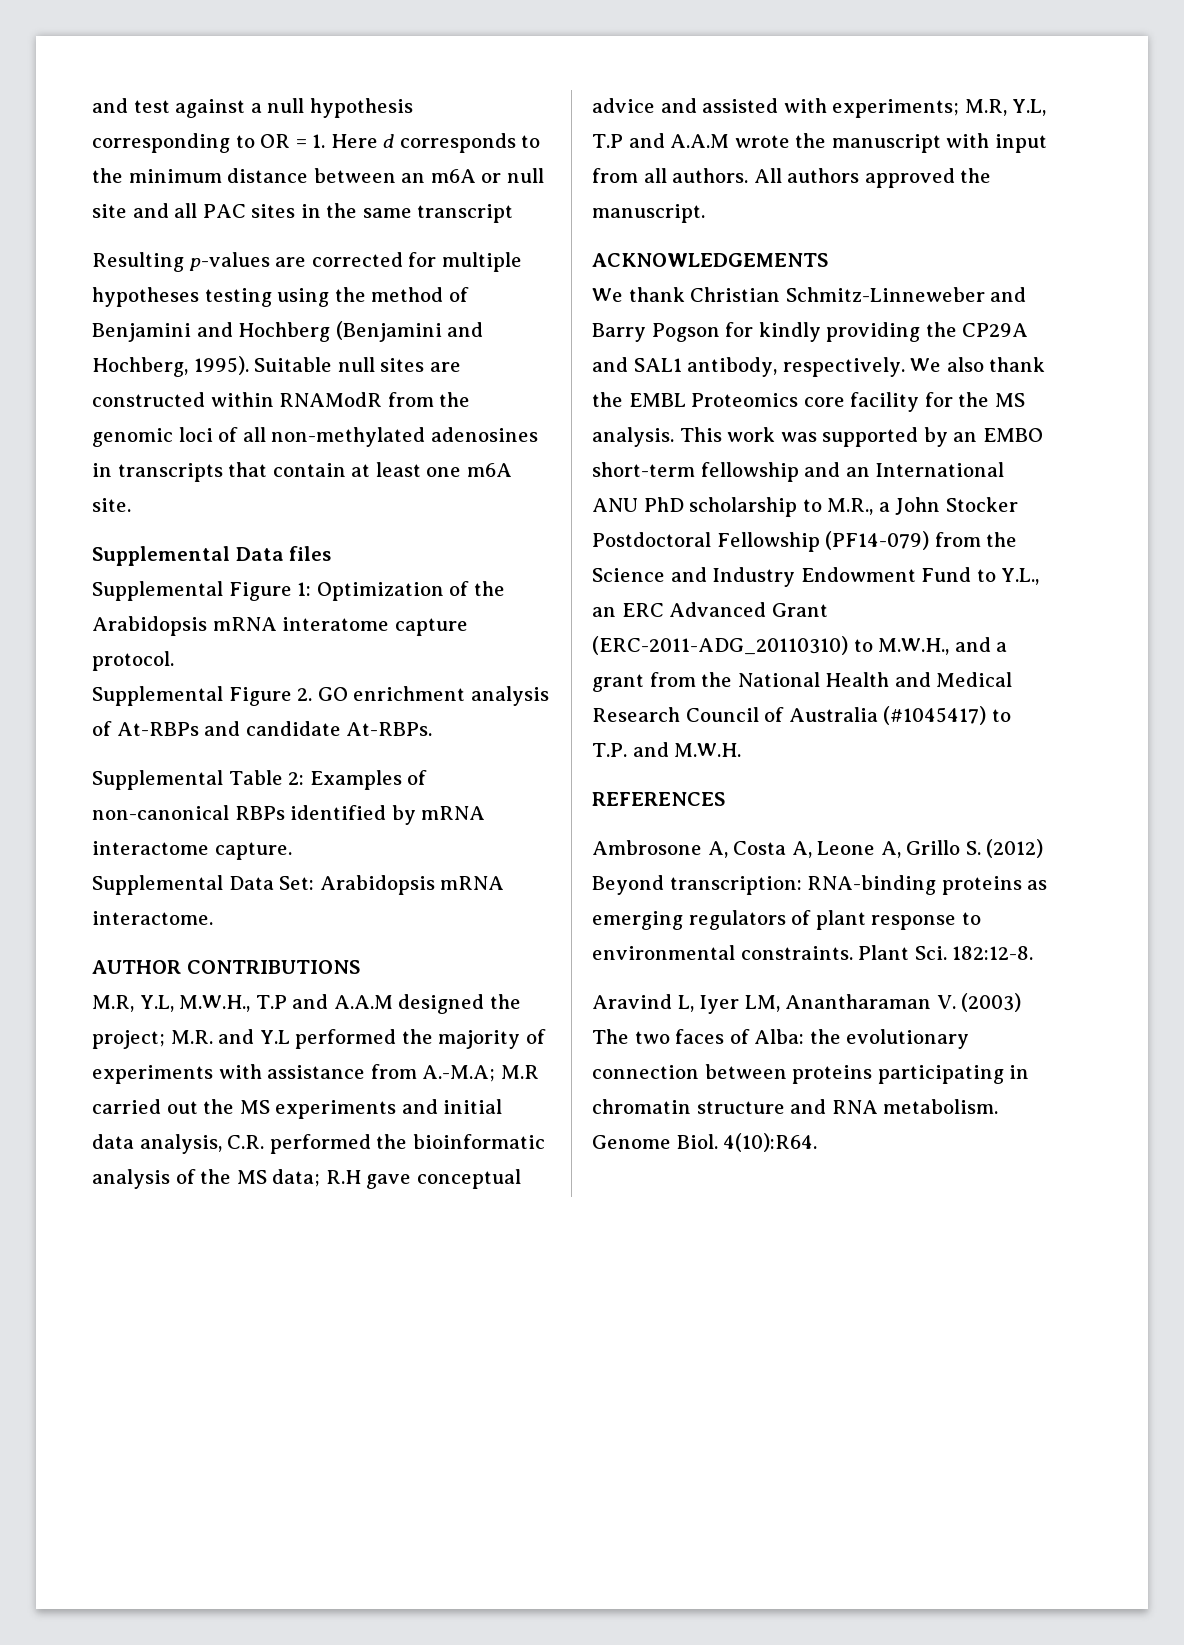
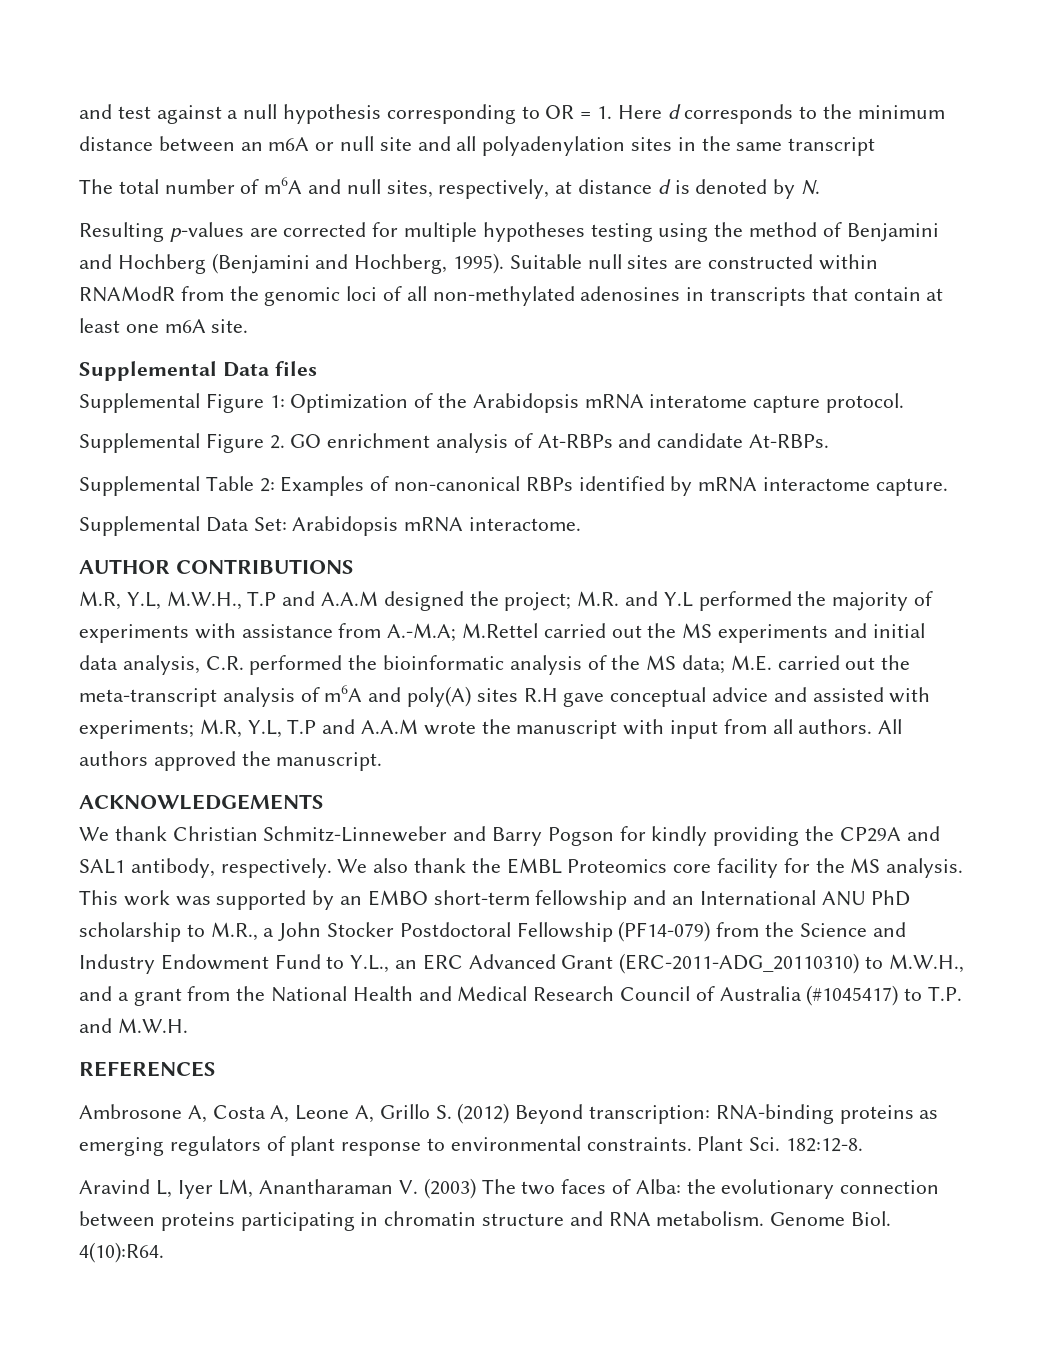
- and test against a null hypothesis corresponding to OR = 1. Here d corresponds to the minimum distance between an m6A or null site and all PAC sites in the same transcript
+ and test against a null hypothesis corresponding to OR = 1. Here d corresponds to the minimum distance between an m6A or null site and all polyadenylation sites in the same transcript
+ The total number of m6A and null sites, respectively, at distance d is denoted by N.
- M.R, Y.L, M.W.H., T.P and A.A.M designed the project; M.R. and Y.L performed the majority of experiments with assistance from A.-M.A; M.R carried out the MS experiments and initial data analysis, C.R. performed the bioinformatic analysis of the MS data; R.H gave conceptual advice and assisted with experiments; M.R, Y.L, T.P and A.A.M wrote the manuscript with input from all authors.
+ M.R, Y.L, M.W.H., T.P and A.A.M designed the project; M.R. and Y.L performed the majority of experiments with assistance from A.-M.A; M.Rettel carried out the MS experiments and initial data analysis, C.R. performed the bioinformatic analysis of the MS data; M.E. carried out the meta-transcript analysis of m6A and poly(A) sites R.H gave conceptual advice and assisted with experiments; M.R, Y.L, T.P and A.A.M wrote the manuscript with input from all authors.

